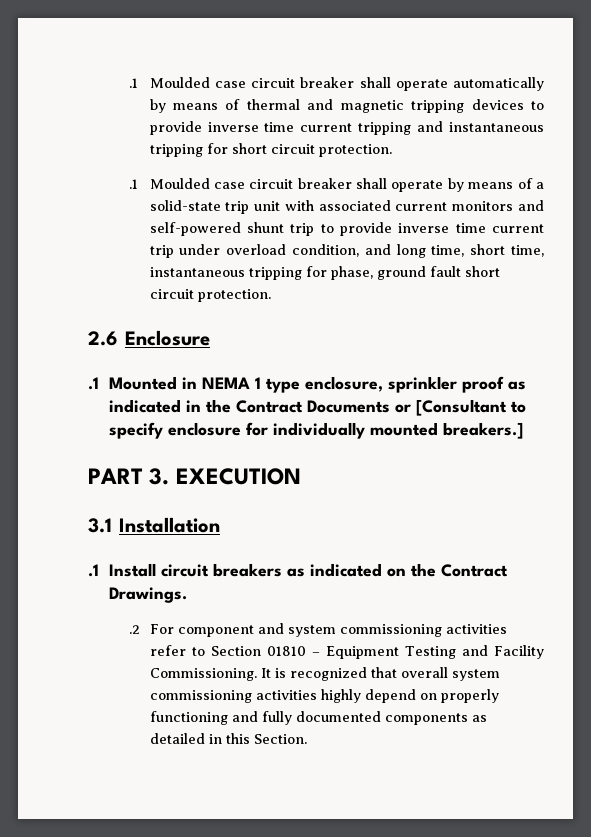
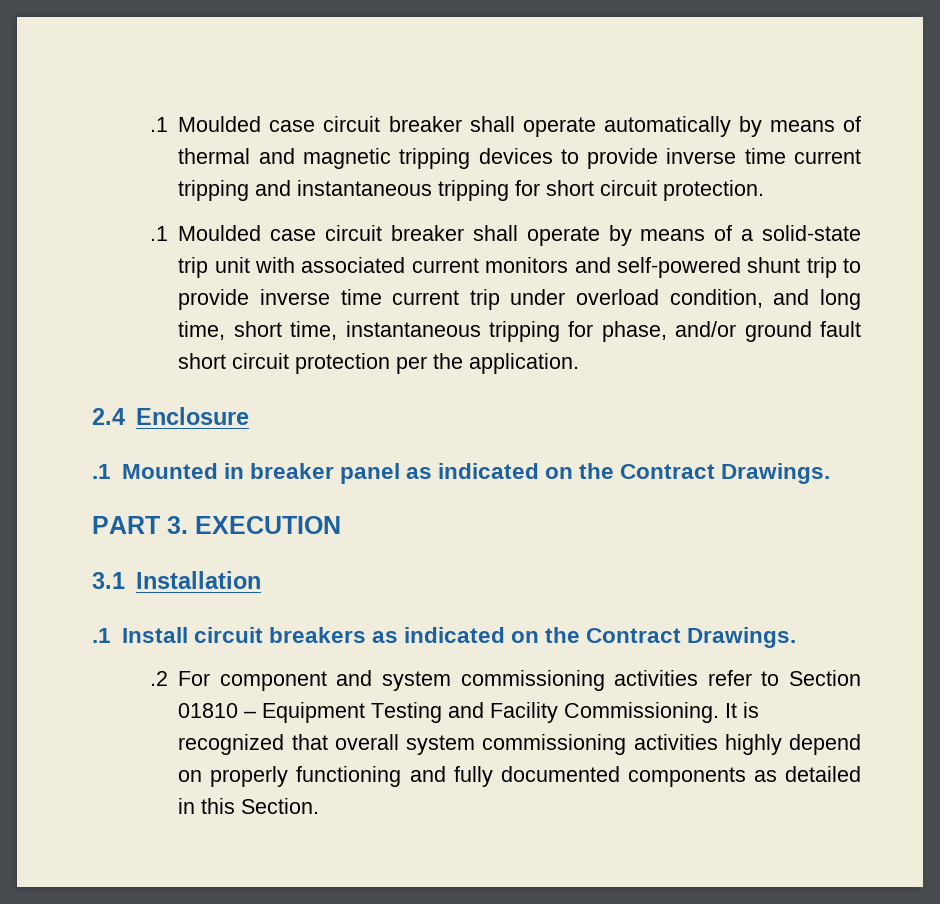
- .1 Moulded case circuit breaker shall operate by means of a solid-state trip unit with associated current monitors and self-powered shunt trip to provide inverse time current trip under overload condition, and long time, short time, instantaneous tripping for phase, ground fault short circuit protection.
- 2.6 Enclosure
+ .1 Moulded case circuit breaker shall operate by means of a solid-state trip unit with associated current monitors and self-powered shunt trip to provide inverse time current trip under overload condition, and long time, short time, instantaneous tripping for phase, and/or ground fault short circuit protection per the application.
+ 2.4 Enclosure
- .1 Mounted in NEMA 1 type enclosure, sprinkler proof as indicated in the Contract Documents or [Consultant to specify enclosure for individually mounted breakers.]
+ .1 Mounted in breaker panel as indicated on the Contract Drawings.

